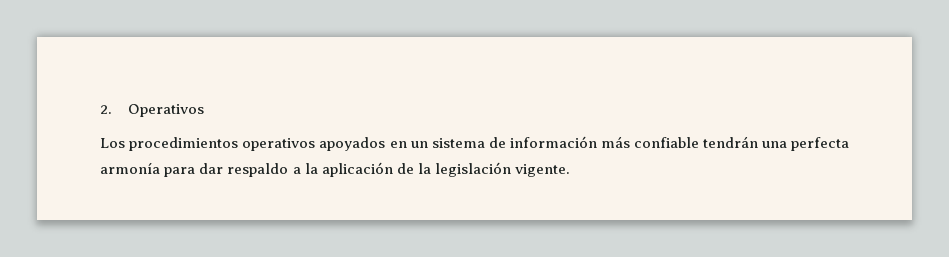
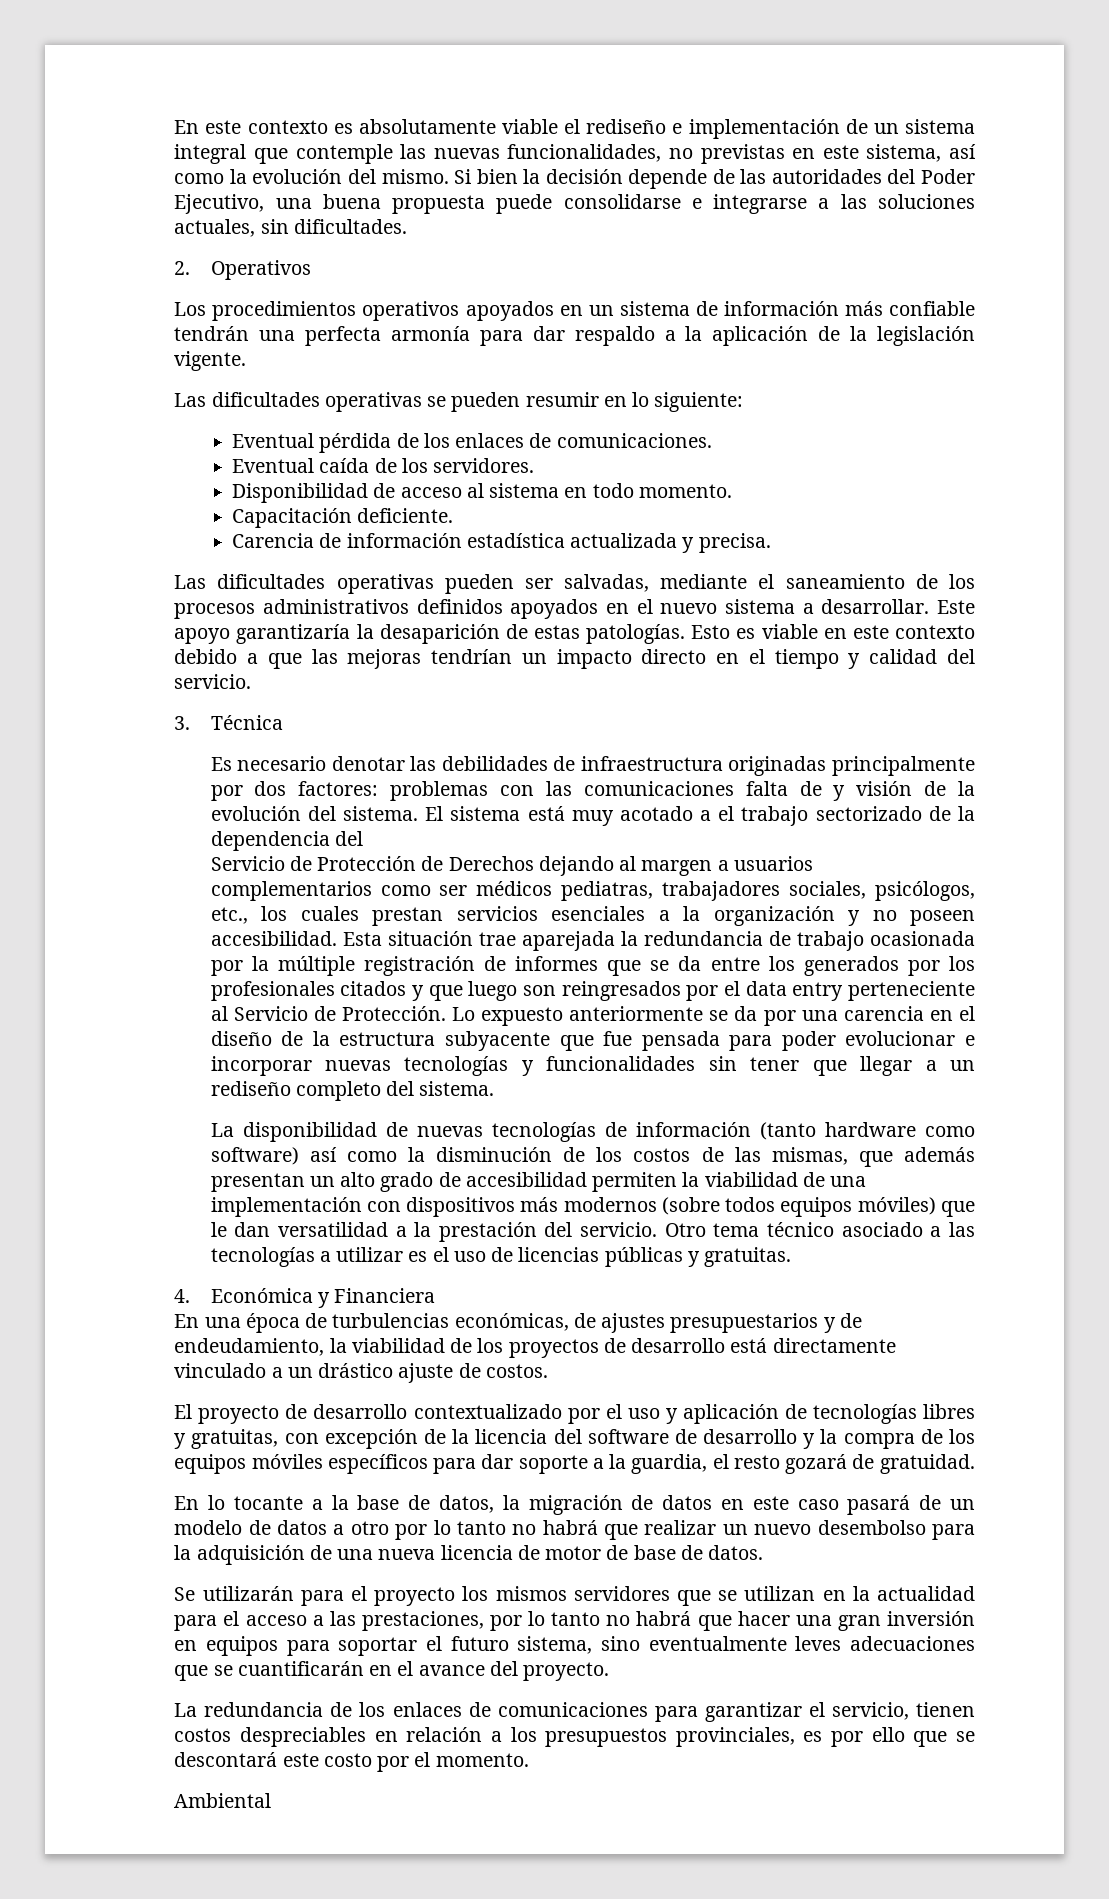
+ En este contexto es absolutamente viable el rediseño e implementación de un sistema integral que contemple las nuevas funcionalidades, no previstas en este sistema, así como la evolución del mismo. Si bien la decisión depende de las autoridades del Poder Ejecutivo, una buena propuesta puede consolidarse e integrarse a las soluciones actuales, sin dificultades.
+ Las dificultades operativas se pueden resumir en lo siguiente:
+ Eventual pérdida de los enlaces de comunicaciones.
+ Eventual caída de los servidores.
+ Disponibilidad de acceso al sistema en todo momento.
+ Capacitación deficiente.
+ Carencia de información estadística actualizada y precisa.
+ Las dificultades operativas pueden ser salvadas, mediante el saneamiento de los procesos administrativos definidos apoyados en el nuevo sistema a desarrollar. Este apoyo garantizaría la desaparición de estas patologías. Esto es viable en este contexto debido a que las mejoras tendrían un impacto directo en el tiempo y calidad del servicio.
+ 3. Técnica
+ Es necesario denotar las debilidades de infraestructura originadas principalmente por dos factores: problemas con las comunicaciones falta de y visión de la evolución del sistema. El sistema está muy acotado a el trabajo sectorizado de la dependencia del
+ Servicio de Protección de Derechos dejando al margen a usuarios complementarios como ser médicos pediatras, trabajadores sociales, psicólogos, etc., los cuales prestan servicios esenciales a la organización y no poseen accesibilidad. Esta situación trae aparejada la redundancia de trabajo ocasionada por la múltiple registración de informes que se da entre los generados por los profesionales citados y que luego son reingresados por el data entry perteneciente al Servicio de Protección. Lo expuesto anteriormente se da por una carencia en el diseño de la estructura subyacente que fue pensada para poder evolucionar e incorporar nuevas tecnologías y funcionalidades sin tener que llegar a un rediseño completo del sistema.
+ La disponibilidad de nuevas tecnologías de información (tanto hardware como software) así como la disminución de los costos de las mismas, que además presentan un alto grado de accesibilidad permiten la viabilidad de una implementación con dispositivos más modernos (sobre todos equipos móviles) que le dan versatilidad a la prestación del servicio. Otro tema técnico asociado a las tecnologías a utilizar es el uso de licencias públicas y gratuitas.
+ 4. Económica y Financiera
+ En una época de turbulencias económicas, de ajustes presupuestarios y de endeudamiento, la viabilidad de los proyectos de desarrollo está directamente vinculado a un drástico ajuste de costos.
+ El proyecto de desarrollo contextualizado por el uso y aplicación de tecnologías libres y gratuitas, con excepción de la licencia del software de desarrollo y la compra de los equipos móviles específicos para dar soporte a la guardia, el resto gozará de gratuidad.
+ En lo tocante a la base de datos, la migración de datos en este caso pasará de un modelo de datos a otro por lo tanto no habrá que realizar un nuevo desembolso para la adquisición de una nueva licencia de motor de base de datos.
+ Se utilizarán para el proyecto los mismos servidores que se utilizan en la actualidad para el acceso a las prestaciones, por lo tanto no habrá que hacer una gran inversión en equipos para soportar el futuro sistema, sino eventualmente leves adecuaciones que se cuantificarán en el avance del proyecto.
+ La redundancia de los enlaces de comunicaciones para garantizar el servicio, tienen costos despreciables en relación a los presupuestos provinciales, es por ello que se descontará este costo por el momento.
+ Ambiental

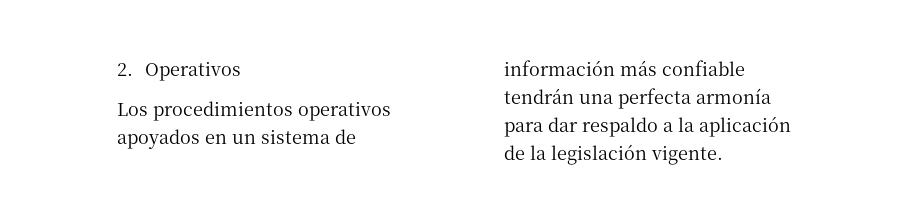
- En este contexto es absolutamente viable el rediseño e implementación de un sistema integral que contemple las nuevas funcionalidades, no previstas en este sistema, así como la evolución del mismo. Si bien la decisión depende de las autoridades del Poder Ejecutivo, una buena propuesta puede consolidarse e integrarse a las soluciones actuales, sin dificultades.
- Las dificultades operativas se pueden resumir en lo siguiente:
- Eventual pérdida de los enlaces de comunicaciones.
- Eventual caída de los servidores.
- Disponibilidad de acceso al sistema en todo momento.
- Capacitación deficiente.
- Carencia de información estadística actualizada y precisa.
- Las dificultades operativas pueden ser salvadas, mediante el saneamiento de los procesos administrativos definidos apoyados en el nuevo sistema a desarrollar. Este apoyo garantizaría la desaparición de estas patologías. Esto es viable en este contexto debido a que las mejoras tendrían un impacto directo en el tiempo y calidad del servicio.
- 3. Técnica
- Es necesario denotar las debilidades de infraestructura originadas principalmente por dos factores: problemas con las comunicaciones falta de y visión de la evolución del sistema. El sistema está muy acotado a el trabajo sectorizado de la dependencia del
- Servicio de Protección de Derechos dejando al margen a usuarios complementarios como ser médicos pediatras, trabajadores sociales, psicólogos, etc., los cuales prestan servicios esenciales a la organización y no poseen accesibilidad. Esta situación trae aparejada la redundancia de trabajo ocasionada por la múltiple registración de informes que se da entre los generados por los profesionales citados y que luego son reingresados por el data entry perteneciente al Servicio de Protección. Lo expuesto anteriormente se da por una carencia en el diseño de la estructura subyacente que fue pensada para poder evolucionar e incorporar nuevas tecnologías y funcionalidades sin tener que llegar a un rediseño completo del sistema.
- La disponibilidad de nuevas tecnologías de información (tanto hardware como software) así como la disminución de los costos de las mismas, que además presentan un alto grado de accesibilidad permiten la viabilidad de una implementación con dispositivos más modernos (sobre todos equipos móviles) que le dan versatilidad a la prestación del servicio. Otro tema técnico asociado a las tecnologías a utilizar es el uso de licencias públicas y gratuitas.
- 4. Económica y Financiera
- En una época de turbulencias económicas, de ajustes presupuestarios y de endeudamiento, la viabilidad de los proyectos de desarrollo está directamente vinculado a un drástico ajuste de costos.
- El proyecto de desarrollo contextualizado por el uso y aplicación de tecnologías libres y gratuitas, con excepción de la licencia del software de desarrollo y la compra de los equipos móviles específicos para dar soporte a la guardia, el resto gozará de gratuidad.
- En lo tocante a la base de datos, la migración de datos en este caso pasará de un modelo de datos a otro por lo tanto no habrá que realizar un nuevo desembolso para la adquisición de una nueva licencia de motor de base de datos.
- Se utilizarán para el proyecto los mismos servidores que se utilizan en la actualidad para el acceso a las prestaciones, por lo tanto no habrá que hacer una gran inversión en equipos para soportar el futuro sistema, sino eventualmente leves adecuaciones que se cuantificarán en el avance del proyecto.
- La redundancia de los enlaces de comunicaciones para garantizar el servicio, tienen costos despreciables en relación a los presupuestos provinciales, es por ello que se descontará este costo por el momento.
- Ambiental

